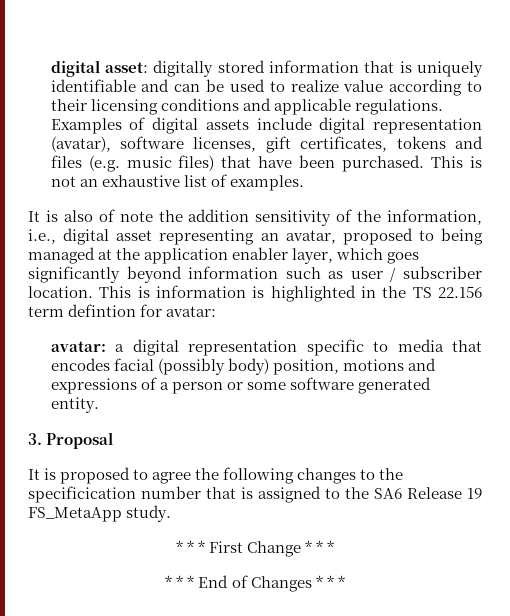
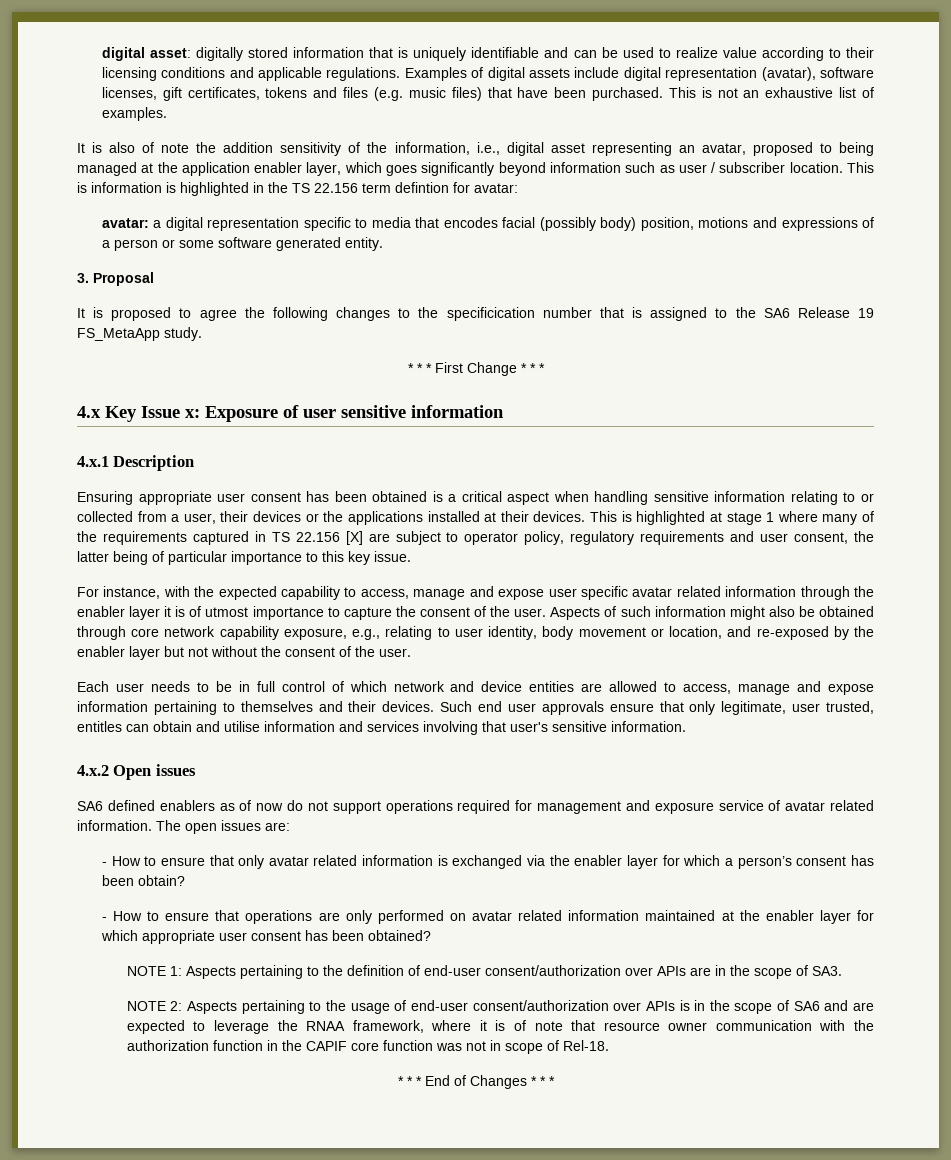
+ 4.x Key Issue x: Exposure of user sensitive information
+ 4.x.1 Description
+ Ensuring appropriate user consent has been obtained is a critical aspect when handling sensitive information relating to or collected from a user, their devices or the applications installed at their devices. This is highlighted at stage 1 where many of the requirements captured in TS 22.156 [X] are subject to operator policy, regulatory requirements and user consent, the latter being of particular importance to this key issue.
+ For instance, with the expected capability to access, manage and expose user specific avatar related information through the enabler layer it is of utmost importance to capture the consent of the user. Aspects of such information might also be obtained through core network capability exposure, e.g., relating to user identity, body movement or location, and re-exposed by the enabler layer but not without the consent of the user.
+ Each user needs to be in full control of which network and device entities are allowed to access, manage and expose information pertaining to themselves and their devices. Such end user approvals ensure that only legitimate, user trusted, entitles can obtain and utilise information and services involving that user's sensitive information.
+ 4.x.2 Open issues
+ SA6 defined enablers as of now do not support operations required for management and exposure service of avatar related information. The open issues are:
+ - How to ensure that only avatar related information is exchanged via the enabler layer for which a person’s consent has been obtain?
+ - How to ensure that operations are only performed on avatar related information maintained at the enabler layer for which appropriate user consent has been obtained?
+ NOTE 1: Aspects pertaining to the definition of end-user consent/authorization over APIs are in the scope of SA3.
+ NOTE 2: Aspects pertaining to the usage of end-user consent/authorization over APIs is in the scope of SA6 and are expected to leverage the RNAA framework, where it is of note that resource owner communication with the authorization function in the CAPIF core function was not in scope of Rel-18.

